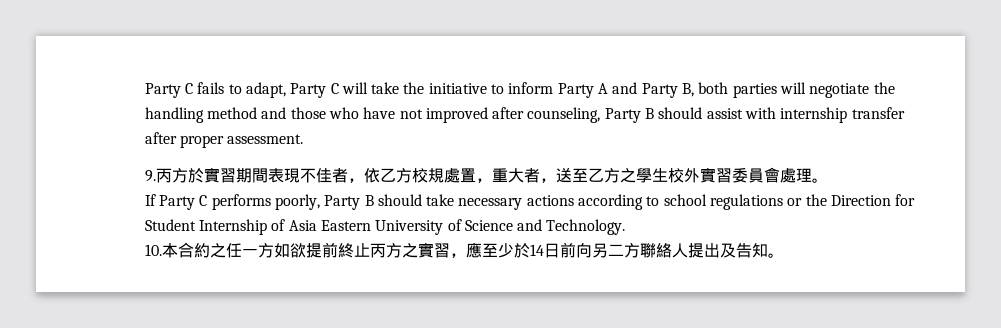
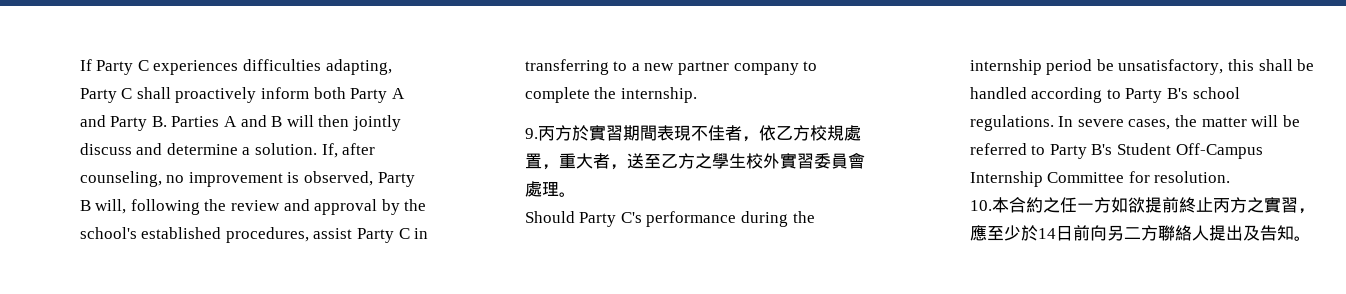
- Party C fails to adapt, Party C will take the initiative to inform Party A and Party B, both parties will negotiate the handling method and those who have not improved after counseling, Party B should assist with internship transfer after proper assessment.
+ If Party C experiences difficulties adapting, Party C shall proactively inform both Party A and Party B. Parties A and B will then jointly discuss and determine a solution. If, after counseling, no improvement is observed, Party B will, following the review and approval by the school's established procedures, assist Party C in transferring to a new partner company to complete the internship.
- If Party C performs poorly, Party B should take necessary actions according to school regulations or the Direction for Student Internship of Asia Eastern University of Science and Technology.
+ Should Party C's performance during the internship period be unsatisfactory, this shall be handled according to Party B's school regulations. In severe cases, the matter will be referred to Party B's Student Off-Campus Internship Committee for resolution.

